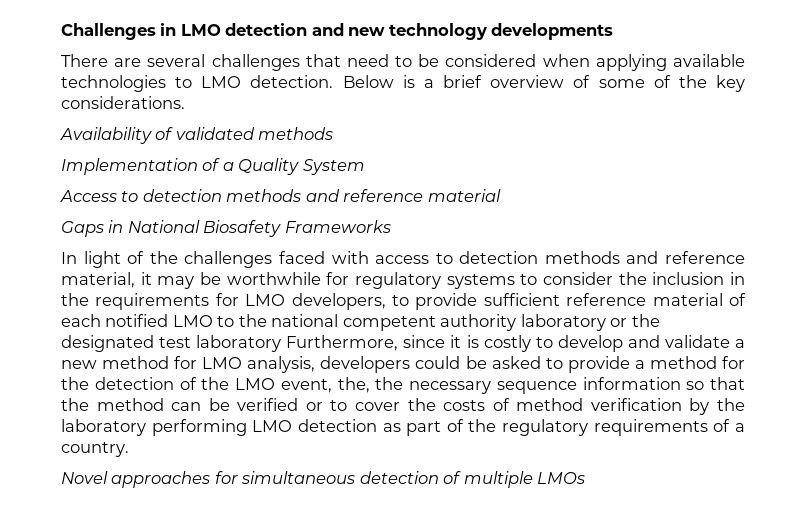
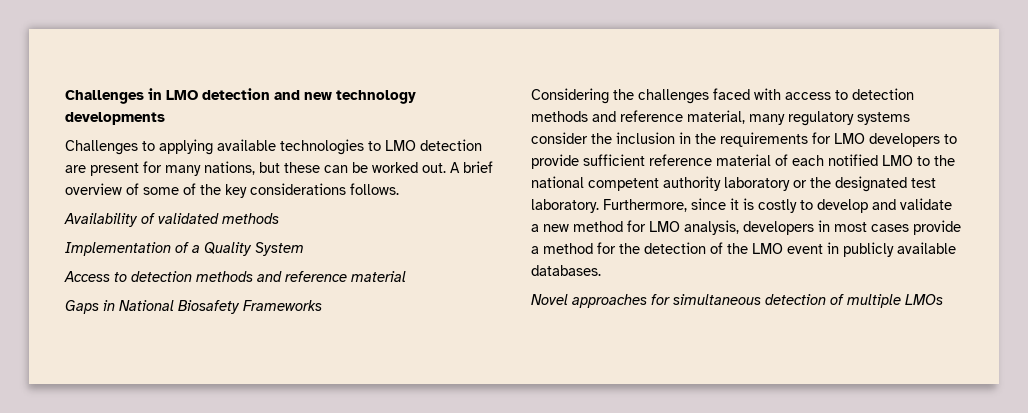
- There are several challenges that need to be considered when applying available technologies to LMO detection. Below is a brief overview of some of the key considerations.
+ Challenges to applying available technologies to LMO detection are present for many nations, but these can be worked out. A brief overview of some of the key considerations follows.
- In light of the challenges faced with access to detection methods and reference material, it may be worthwhile for regulatory systems to consider the inclusion in the requirements for LMO developers, to provide sufficient reference material of each notified LMO to the national competent authority laboratory or the designated test laboratory Furthermore, since it is costly to develop and validate a new method for LMO analysis, developers could be asked to provide a method for the detection of the LMO event, the, the necessary sequence information so that the method can be verified or to cover the costs of method verification by the laboratory performing LMO detection as part of the regulatory requirements of a country.
+ Considering the challenges faced with access to detection methods and reference material, many regulatory systems consider the inclusion in the requirements for LMO developers to provide sufficient reference material of each notified LMO to the national competent authority laboratory or the designated test laboratory. Furthermore, since it is costly to develop and validate a new method for LMO analysis, developers in most cases provide a method for the detection of the LMO event in publicly available databases.

